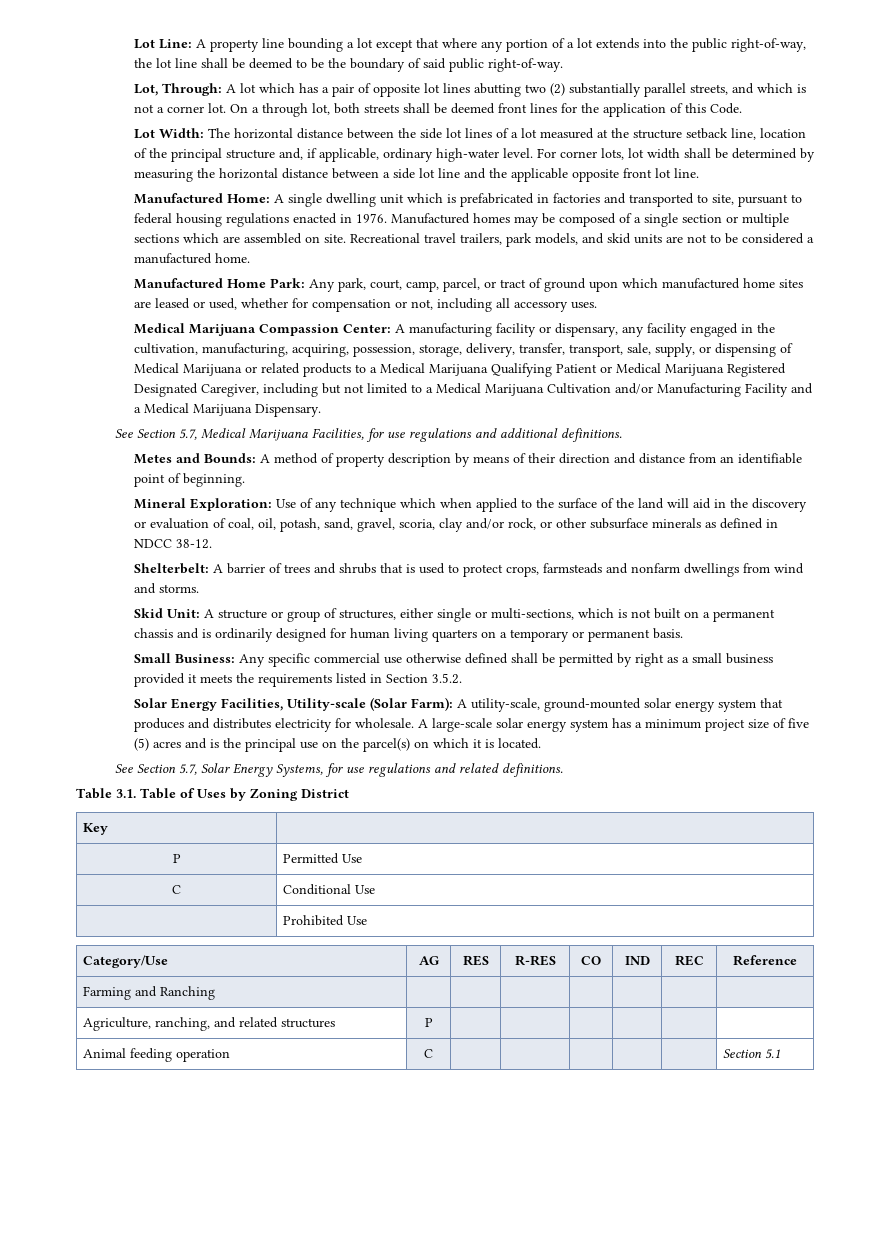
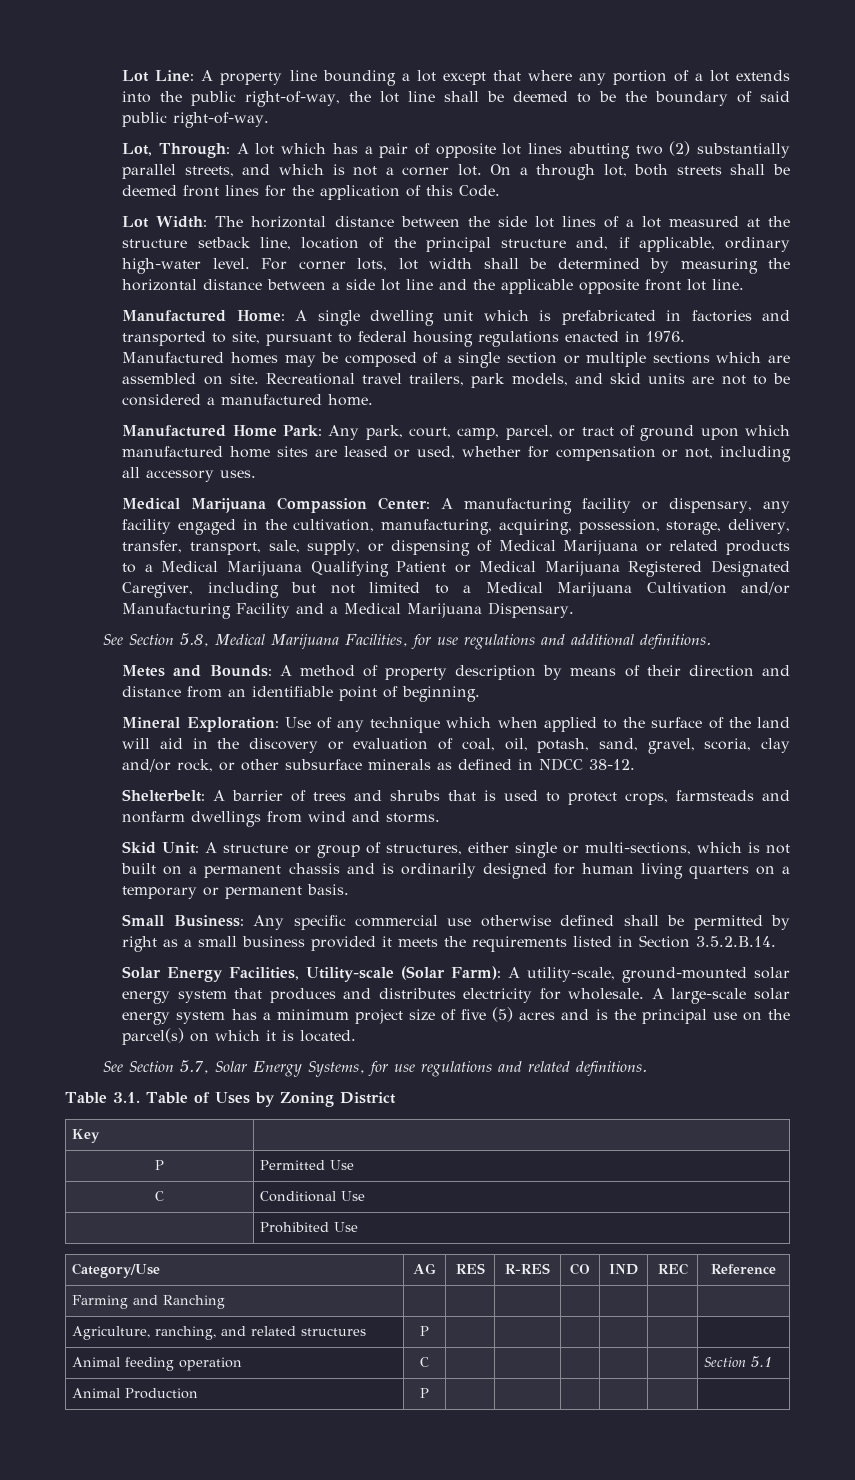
- See Section 5.7, Medical Marijuana Facilities, for use regulations and additional definitions.
+ See Section 5.8, Medical Marijuana Facilities, for use regulations and additional definitions.
- Small Business: Any specific commercial use otherwise defined shall be permitted by right as a small business provided it meets the requirements listed in Section 3.5.2.
+ Small Business: Any specific commercial use otherwise defined shall be permitted by right as a small business provided it meets the requirements listed in Section 3.5.2.B.14.
+ Animal Production | P | | | | | |

